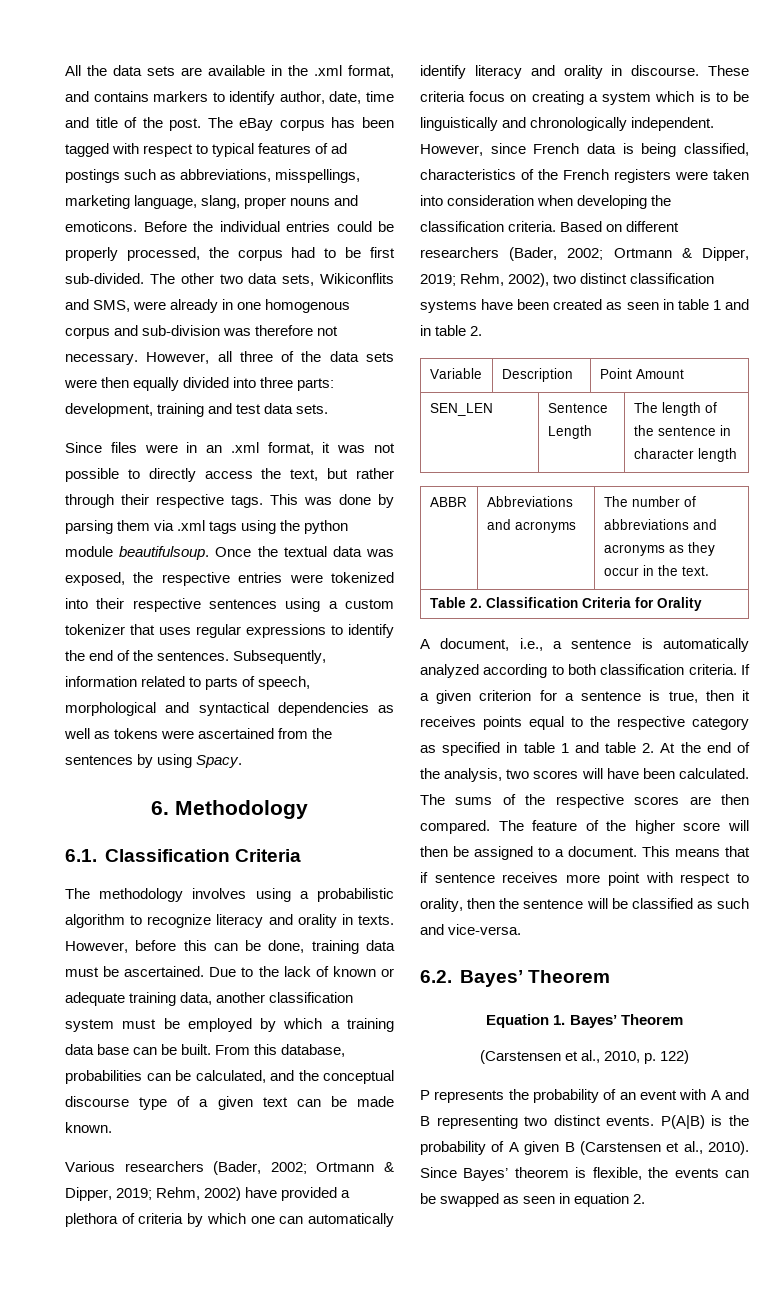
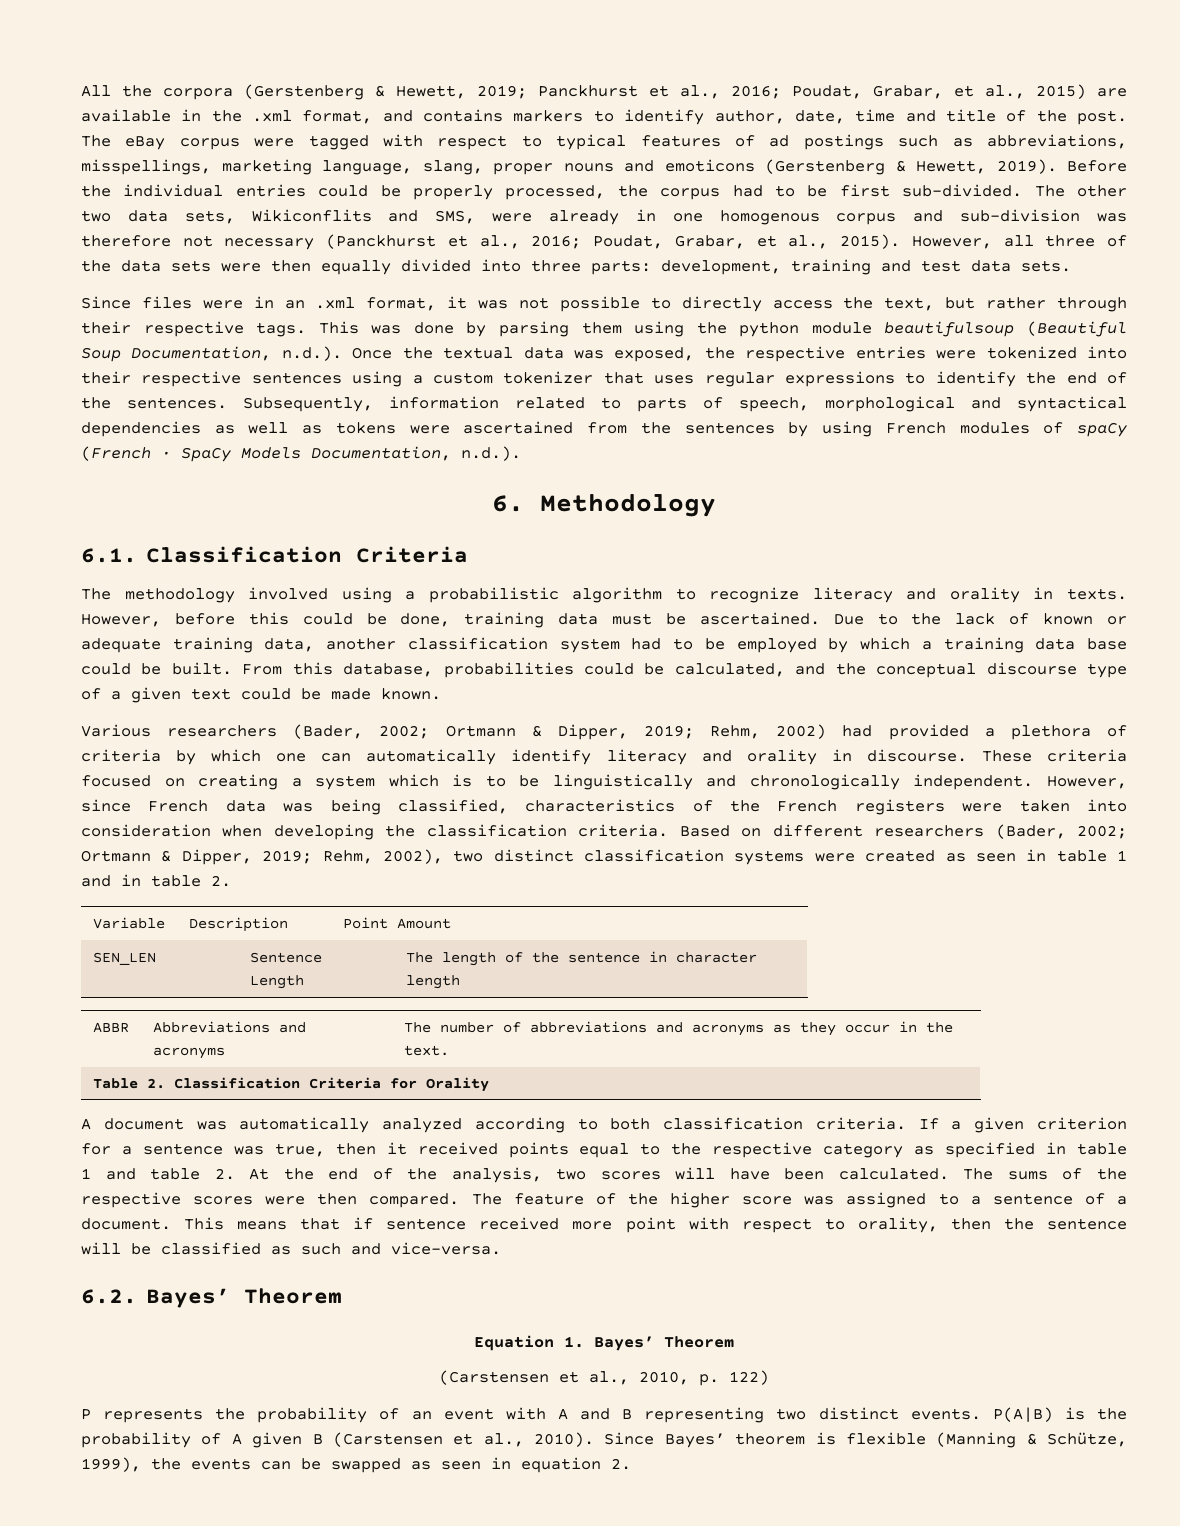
- All the data sets are available in the .xml format, and contains markers to identify author, date, time and title of the post.
+ All the corpora (Gerstenberg & Hewett, 2019; Panckhurst et al., 2016; Poudat, Grabar, et al., 2015) are available in the .xml format, and contains markers to identify author, date, time and title of the post.
- The eBay corpus has been tagged with respect to typical features of ad postings such as abbreviations, misspellings, marketing language, slang, proper nouns and emoticons.
+ The eBay corpus were tagged with respect to typical features of ad postings such as abbreviations, misspellings, marketing language, slang, proper nouns and emoticons (Gerstenberg & Hewett, 2019).
- The other two data sets, Wikiconflits and SMS, were already in one homogenous corpus and sub-division was therefore not necessary.
+ The other two data sets, Wikiconflits and SMS, were already in one homogenous corpus and sub-division was therefore not necessary (Panckhurst et al., 2016; Poudat, Grabar, et al., 2015).
- This was done by parsing them via .xml tags using the python module beautifulsoup. Once the textual data was exposed, the respective entries were tokenized into their respective sentences using a custom tokenizer that uses regular expressions to identify the end of the sentences.
+ This was done by parsing them using the python module beautifulsoup (Beautiful Soup Documentation, n.d.). Once the textual data was exposed, the respective entries were tokenized into their respective sentences using a custom tokenizer that uses regular expressions to identify the end of the sentences.
- Subsequently, information related to parts of speech, morphological and syntactical dependencies as well as tokens were ascertained from the sentences by using Spacy.
+ Subsequently, information related to parts of speech, morphological and syntactical dependencies as well as tokens were ascertained from the sentences by using French modules of spaCy (French · SpaCy Models Documentation, n.d.).
- The methodology involves using a probabilistic algorithm to recognize literacy and orality in texts.
+ The methodology involved using a probabilistic algorithm to recognize literacy and orality in texts.
- However, before this can be done, training data must be ascertained.
+ However, before this could be done, training data must be ascertained.
- Due to the lack of known or adequate training data, another classification system must be employed by which a training data base can be built.
+ Due to the lack of known or adequate training data, another classification system had to be employed by which a training data base could be built.
- From this database, probabilities can be calculated, and the conceptual discourse type of a given text can be made known.
+ From this database, probabilities could be calculated, and the conceptual discourse type of a given text could be made known.
- Various researchers (Bader, 2002; Ortmann & Dipper, 2019; Rehm, 2002) have provided a plethora of criteria by which one can automatically identify literacy and orality in discourse.
+ Various researchers (Bader, 2002; Ortmann & Dipper, 2019; Rehm, 2002) had provided a plethora of criteria by which one can automatically identify literacy and orality in discourse.
- These criteria focus on creating a system which is to be linguistically and chronologically independent.
+ These criteria focused on creating a system which is to be linguistically and chronologically independent.
- However, since French data is being classified, characteristics of the French registers were taken into consideration when developing the classification criteria.
+ However, since French data was being classified, characteristics of the French registers were taken into consideration when developing the classification criteria.
- Based on different researchers (Bader, 2002; Ortmann & Dipper, 2019; Rehm, 2002), two distinct classification systems have been created as seen in table 1 and in table 2.
+ Based on different researchers (Bader, 2002; Ortmann & Dipper, 2019; Rehm, 2002), two distinct classification systems were created as seen in table 1 and in table 2.
- A document, i.e., a sentence is automatically analyzed according to both classification criteria.
+ A document was automatically analyzed according to both classification criteria.
- If a given criterion for a sentence is true, then it receives points equal to the respective category as specified in table 1 and table 2. At the end of the analysis, two scores will have been calculated.
+ If a given criterion for a sentence was true, then it received points equal to the respective category as specified in table 1 and table 2. At the end of the analysis, two scores will have been calculated.
- The sums of the respective scores are then compared.
+ The sums of the respective scores were then compared.
- The feature of the higher score will then be assigned to a document.
+ The feature of the higher score was assigned to a sentence of a document.
- This means that if sentence receives more point with respect to orality, then the sentence will be classified as such and vice-versa.
+ This means that if sentence received more point with respect to orality, then the sentence will be classified as such and vice-versa.
- Since Bayes’ theorem is flexible, the events can be swapped as seen in equation 2.
+ Since Bayes’ theorem is flexible (Manning & Schütze, 1999), the events can be swapped as seen in equation 2.

